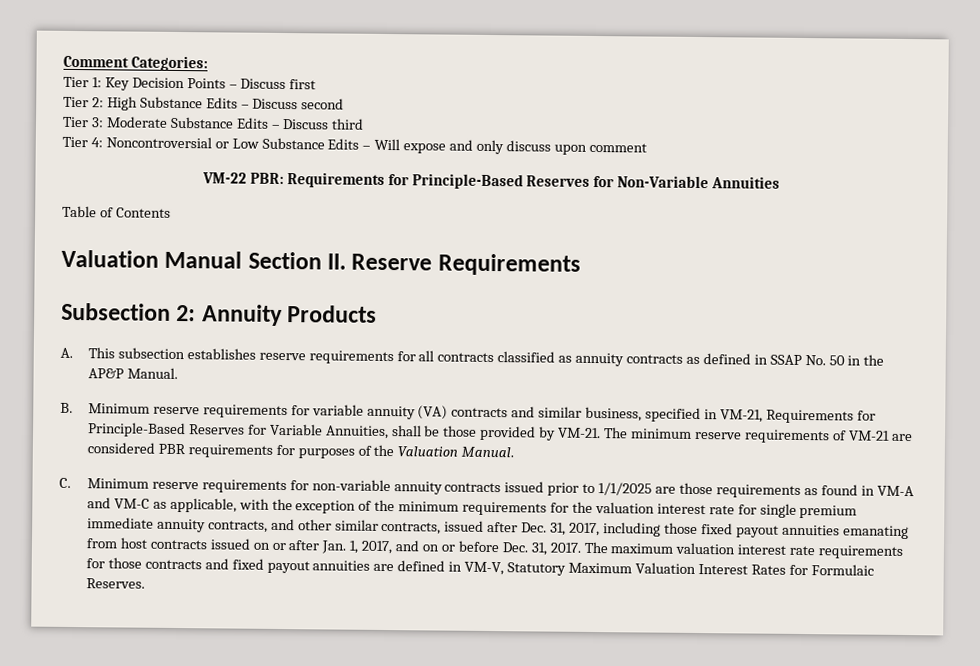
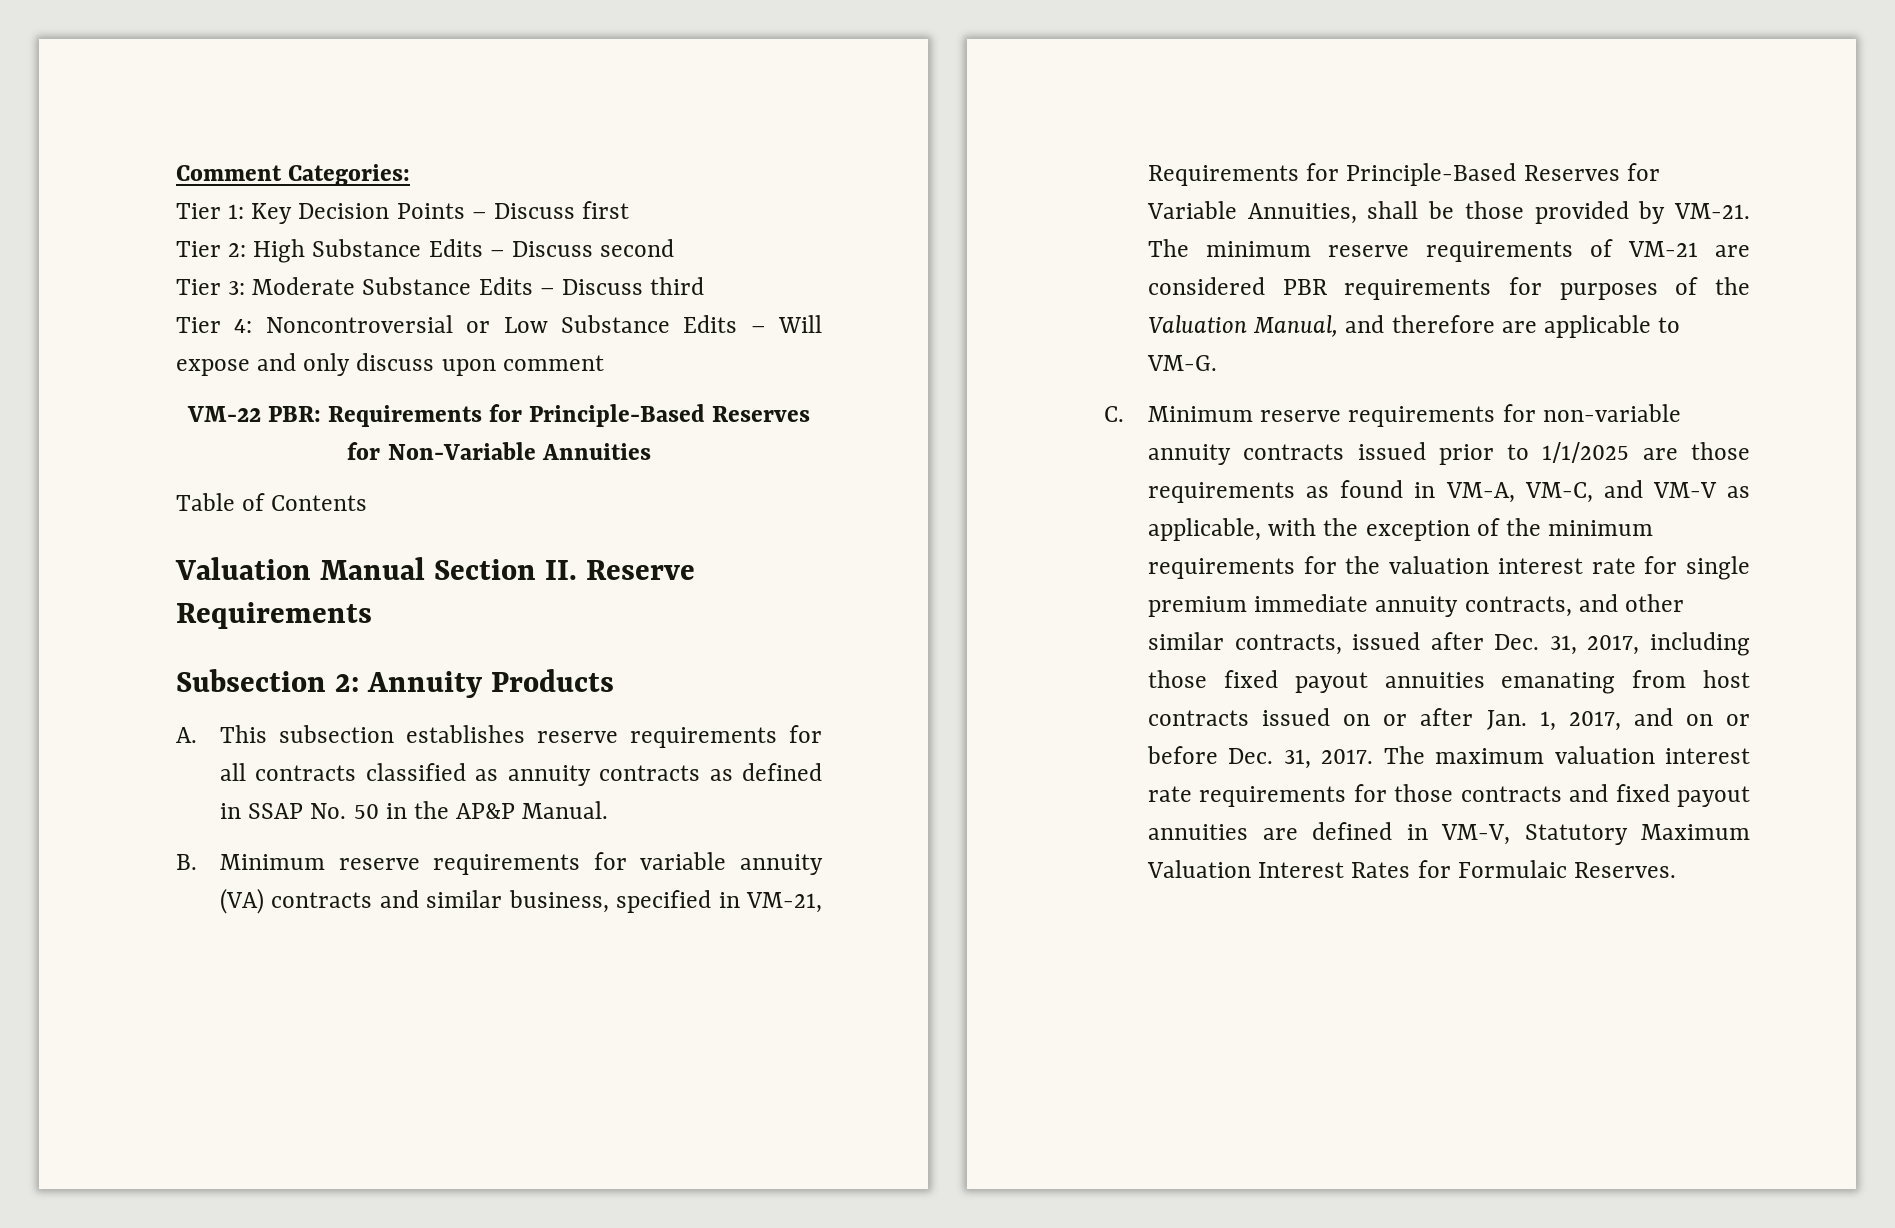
- The minimum reserve requirements of VM-21 are considered PBR requirements for purposes of the Valuation Manual.
+ The minimum reserve requirements of VM-21 are considered PBR requirements for purposes of the Valuation Manual, and therefore are applicable to VM-G.
- C. Minimum reserve requirements for non-variable annuity contracts issued prior to 1/1/2025 are those requirements as found in VM-A and VM-C as applicable, with the exception of the minimum requirements for the valuation interest rate for single premium immediate annuity contracts, and other similar contracts, issued after Dec. 31, 2017, including those fixed payout annuities emanating from host contracts issued on or after Jan. 1, 2017, and on or before Dec. 31, 2017.
+ C. Minimum reserve requirements for non-variable annuity contracts issued prior to 1/1/2025 are those requirements as found in VM-A, VM-C, and VM-V as applicable, with the exception of the minimum requirements for the valuation interest rate for single premium immediate annuity contracts, and other similar contracts, issued after Dec. 31, 2017, including those fixed payout annuities emanating from host contracts issued on or after Jan. 1, 2017, and on or before Dec. 31, 2017.

